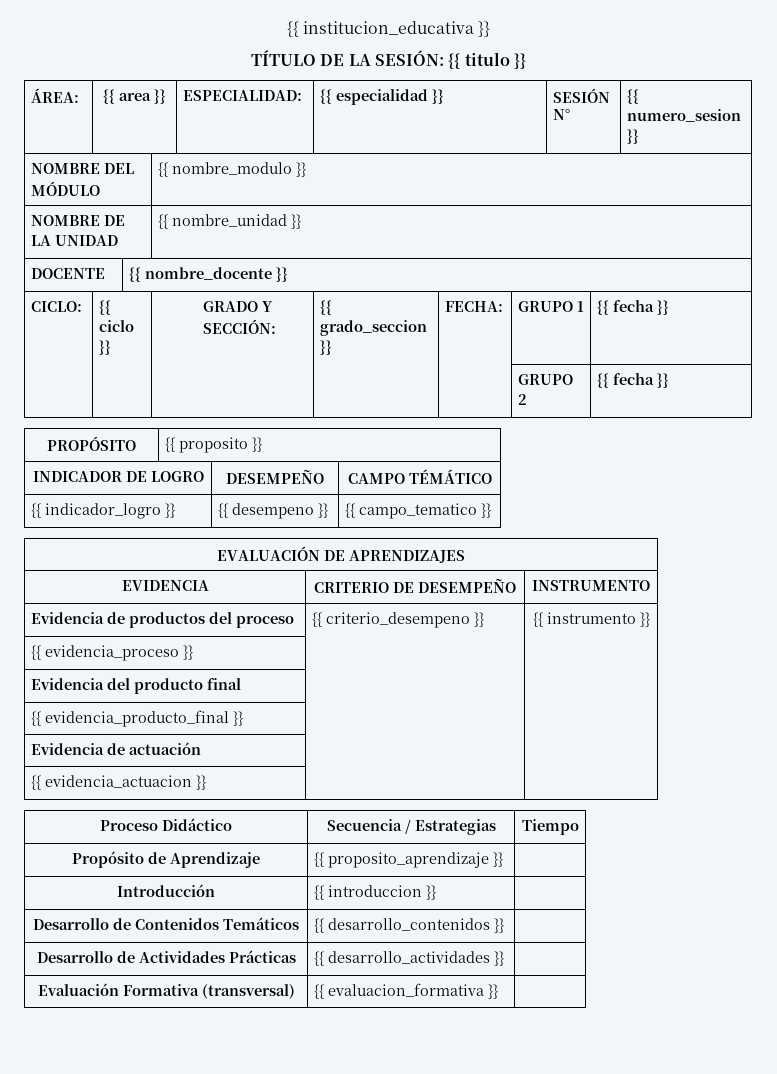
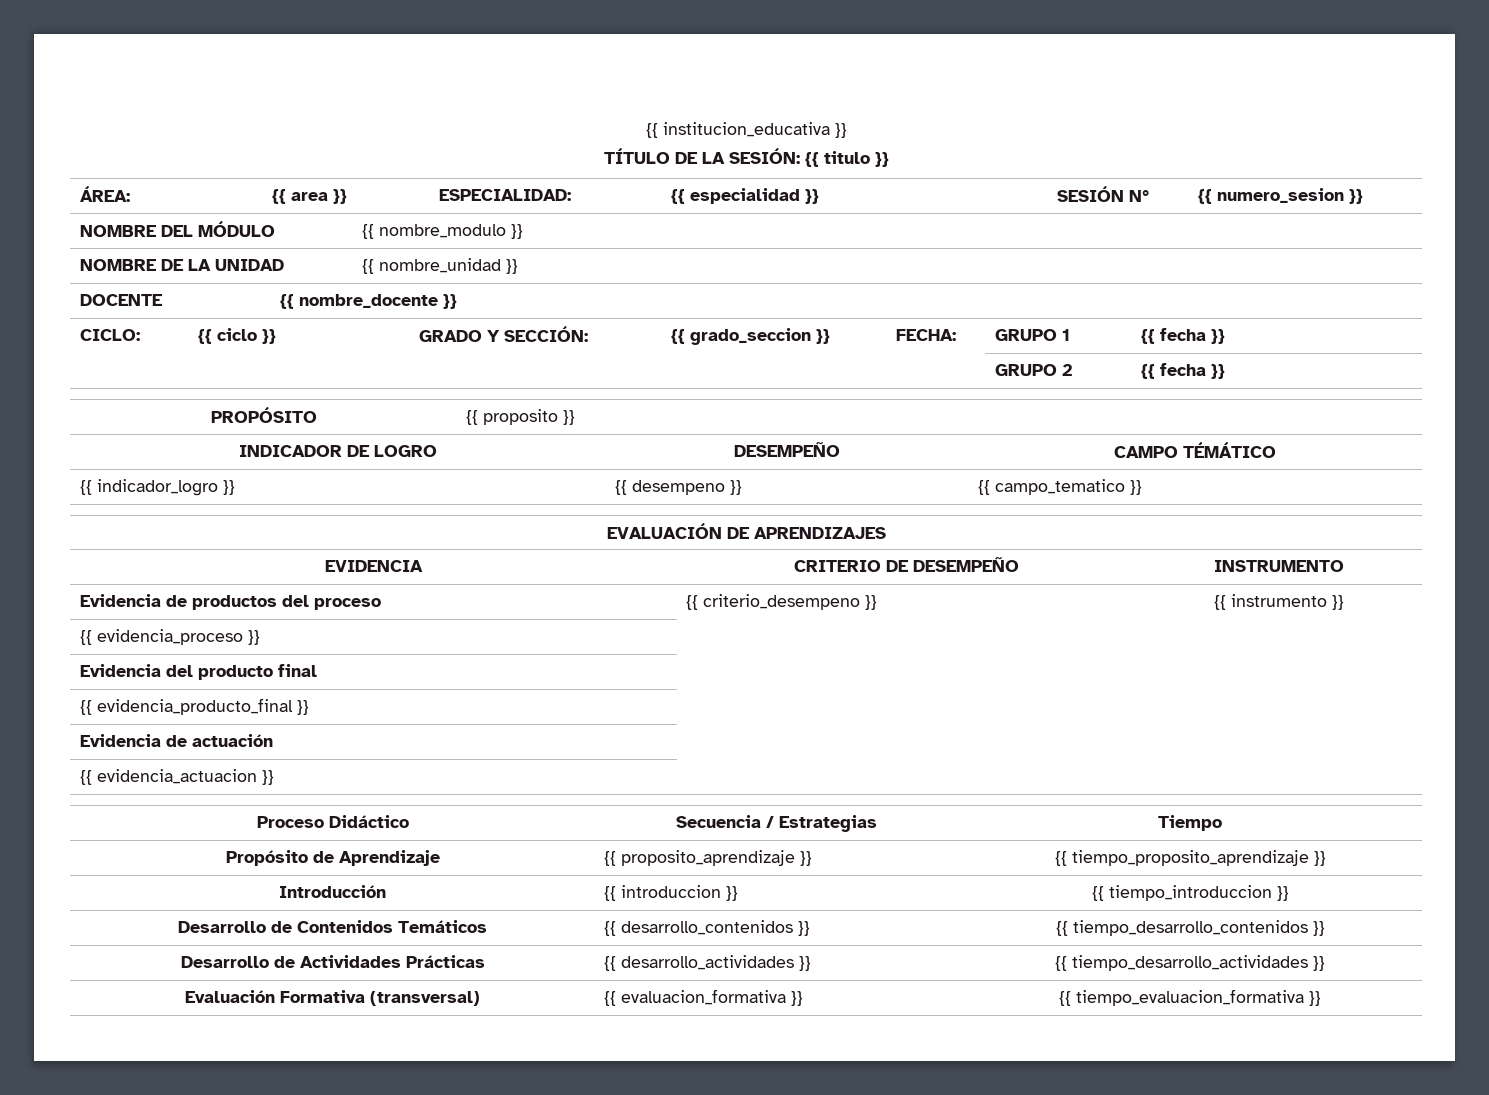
- Propósito de Aprendizaje | {{ proposito_aprendizaje }} |
+ Propósito de Aprendizaje | {{ proposito_aprendizaje }} | {{ tiempo_proposito_aprendizaje }}
- Introducción | {{ introduccion }} |
+ Introducción | {{ introduccion }} | {{ tiempo_introduccion }}
- Desarrollo de Contenidos Temáticos | {{ desarrollo_contenidos }} |
+ Desarrollo de Contenidos Temáticos | {{ desarrollo_contenidos }} | {{ tiempo_desarrollo_contenidos }}
- Desarrollo de Actividades Prácticas | {{ desarrollo_actividades }} |
+ Desarrollo de Actividades Prácticas | {{ desarrollo_actividades }} | {{ tiempo_desarrollo_actividades }}
- Evaluación Formativa (transversal) | {{ evaluacion_formativa }} |
+ Evaluación Formativa (transversal) | {{ evaluacion_formativa }} | {{ tiempo_evaluacion_formativa }}

